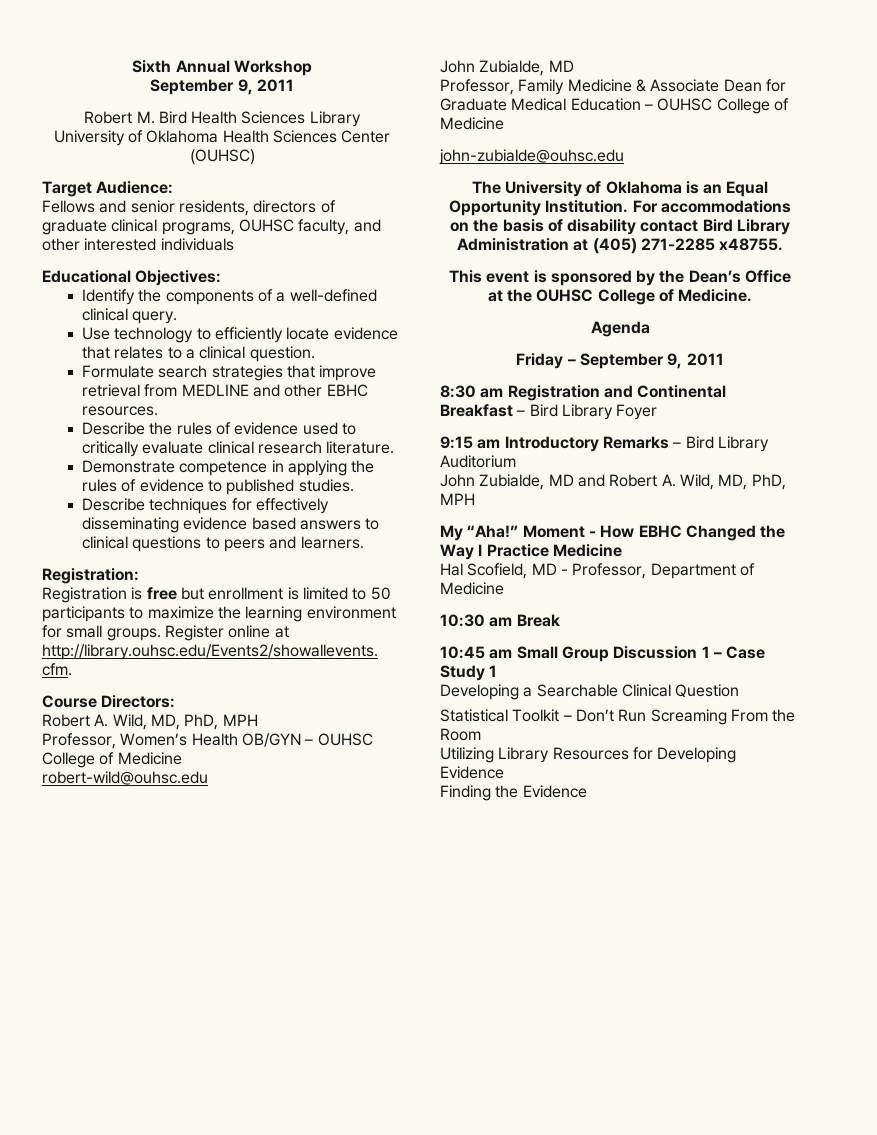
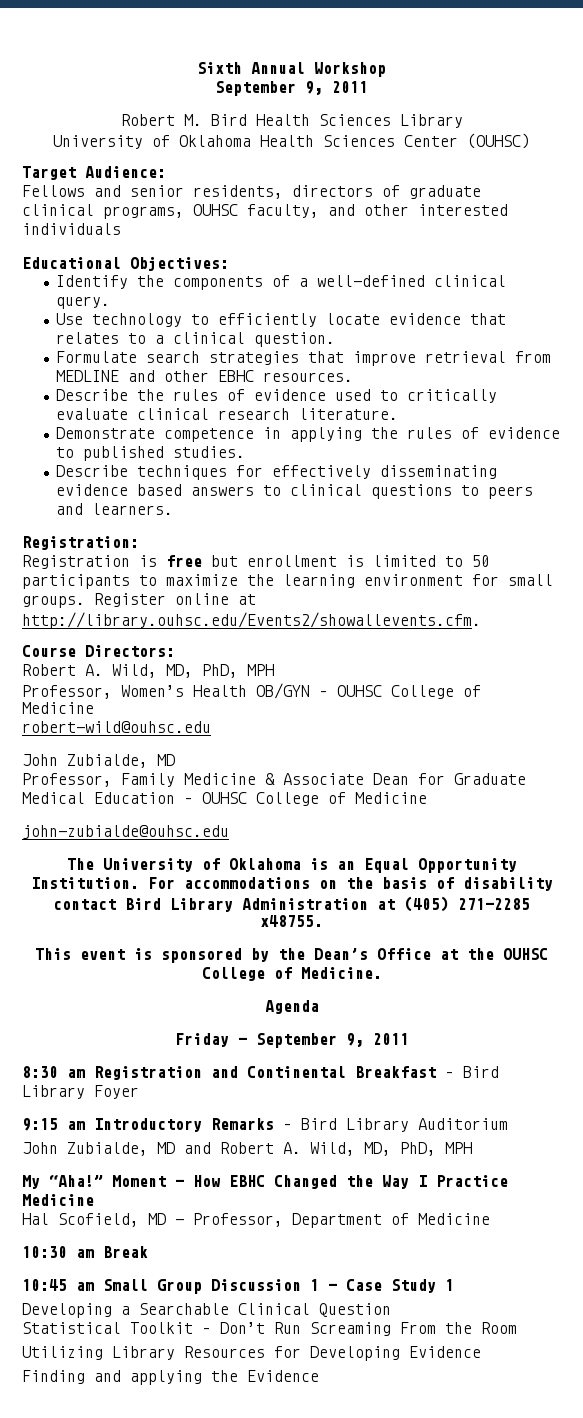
- Finding the Evidence
+ Finding and applying the Evidence

